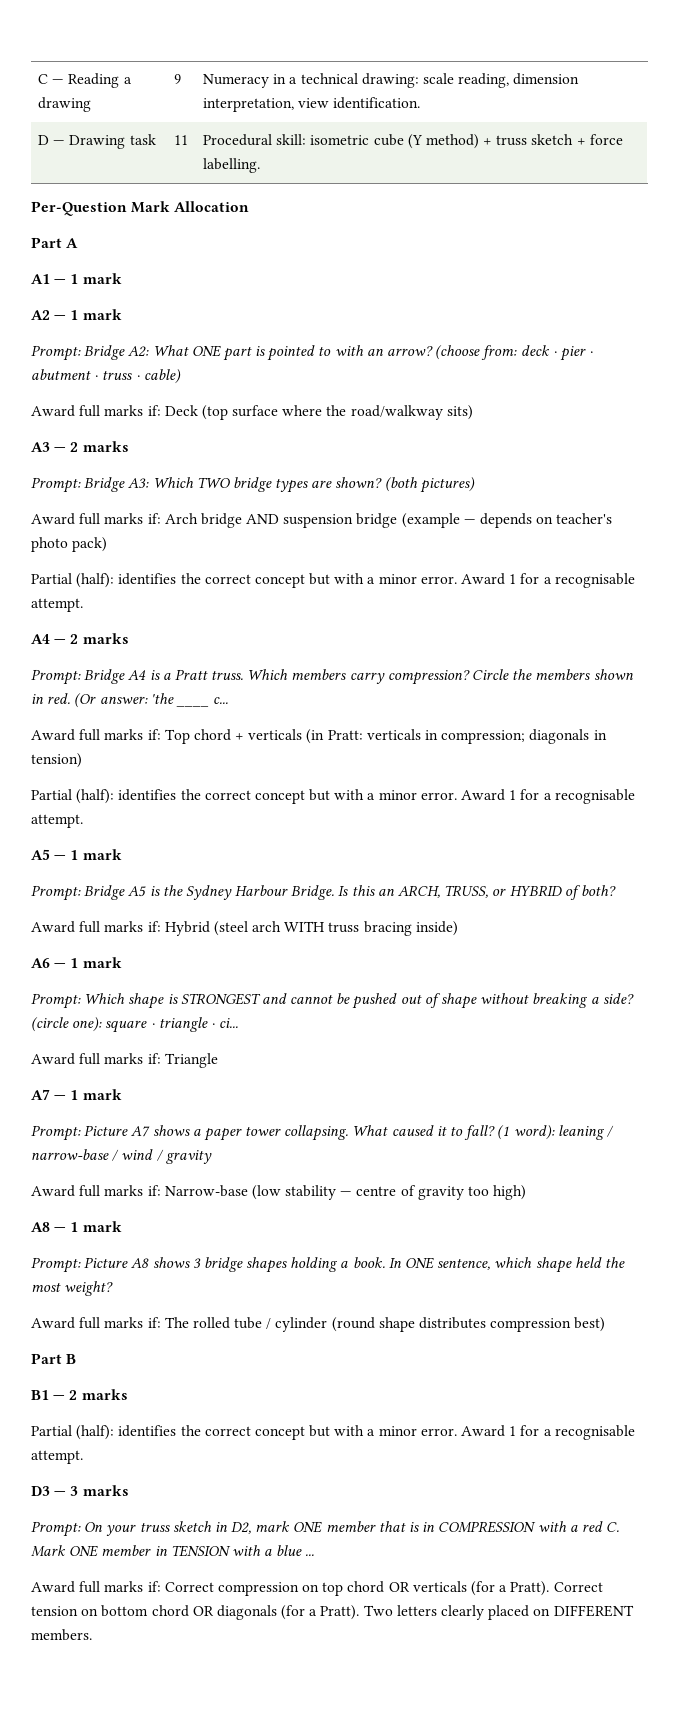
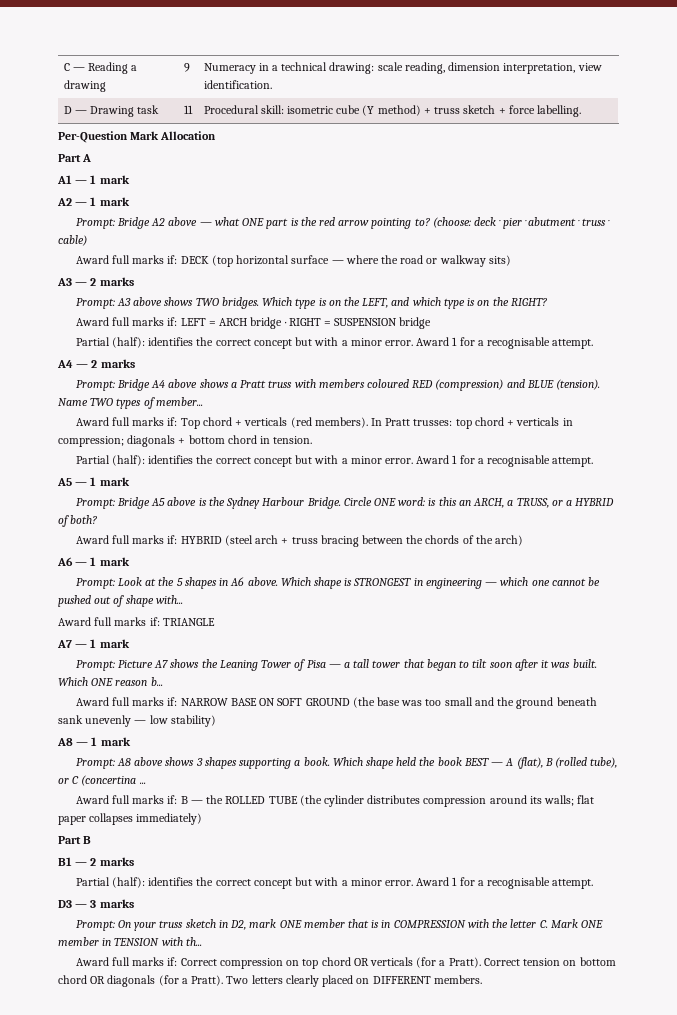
- Prompt: Bridge A2: What ONE part is pointed to with an arrow? (choose from: deck · pier · abutment · truss · cable)
+ Prompt: Bridge A2 above — what ONE part is the red arrow pointing to? (choose: deck · pier · abutment · truss · cable)
- Award full marks if: Deck (top surface where the road/walkway sits)
+ Award full marks if: DECK (top horizontal surface — where the road or walkway sits)
- Prompt: Bridge A3: Which TWO bridge types are shown? (both pictures)
- Award full marks if: Arch bridge AND suspension bridge (example — depends on teacher's photo pack)
+ Prompt: A3 above shows TWO bridges. Which type is on the LEFT, and which type is on the RIGHT?
+ Award full marks if: LEFT = ARCH bridge · RIGHT = SUSPENSION bridge
- Prompt: Bridge A4 is a Pratt truss. Which members carry compression? Circle the members shown in red. (Or answer: 'the ____ c...
+ Prompt: Bridge A4 above shows a Pratt truss with members coloured RED (compression) and BLUE (tension). Name TWO types of member...
- Award full marks if: Top chord + verticals (in Pratt: verticals in compression; diagonals in tension)
+ Award full marks if: Top chord + verticals (red members). In Pratt trusses: top chord + verticals in compression; diagonals + bottom chord in tension.
- Prompt: Bridge A5 is the Sydney Harbour Bridge.
+ Prompt: Bridge A5 above is the Sydney Harbour Bridge.
- Is this an ARCH, TRUSS, or HYBRID of both?
+ Circle ONE word: is this an ARCH, a TRUSS, or a HYBRID of both?
- Award full marks if: Hybrid (steel arch WITH truss bracing inside)
+ Award full marks if: HYBRID (steel arch + truss bracing between the chords of the arch)
- Prompt: Which shape is STRONGEST and cannot be pushed out of shape without breaking a side? (circle one): square · triangle · ci...
- Award full marks if: Triangle
+ Prompt: Look at the 5 shapes in A6 above. Which shape is STRONGEST in engineering — which one cannot be pushed out of shape with...
+ Award full marks if: TRIANGLE
- Prompt: Picture A7 shows a paper tower collapsing. What caused it to fall? (1 word): leaning / narrow-base / wind / gravity
- Award full marks if: Narrow-base (low stability — centre of gravity too high)
+ Prompt: Picture A7 shows the Leaning Tower of Pisa — a tall tower that began to tilt soon after it was built. Which ONE reason b...
+ Award full marks if: NARROW BASE ON SOFT GROUND (the base was too small and the ground beneath sank unevenly — low stability)
- Prompt: Picture A8 shows 3 bridge shapes holding a book. In ONE sentence, which shape held the most weight?
- Award full marks if: The rolled tube / cylinder (round shape distributes compression best)
+ Prompt: A8 above shows 3 shapes supporting a book. Which shape held the book BEST — A (flat), B (rolled tube), or C (concertina ...
+ Award full marks if: B — the ROLLED TUBE (the cylinder distributes compression around its walls; flat paper collapses immediately)
- Prompt: On your truss sketch in D2, mark ONE member that is in COMPRESSION with a red C. Mark ONE member in TENSION with a blue ...
+ Prompt: On your truss sketch in D2, mark ONE member that is in COMPRESSION with the letter C. Mark ONE member in TENSION with th...

